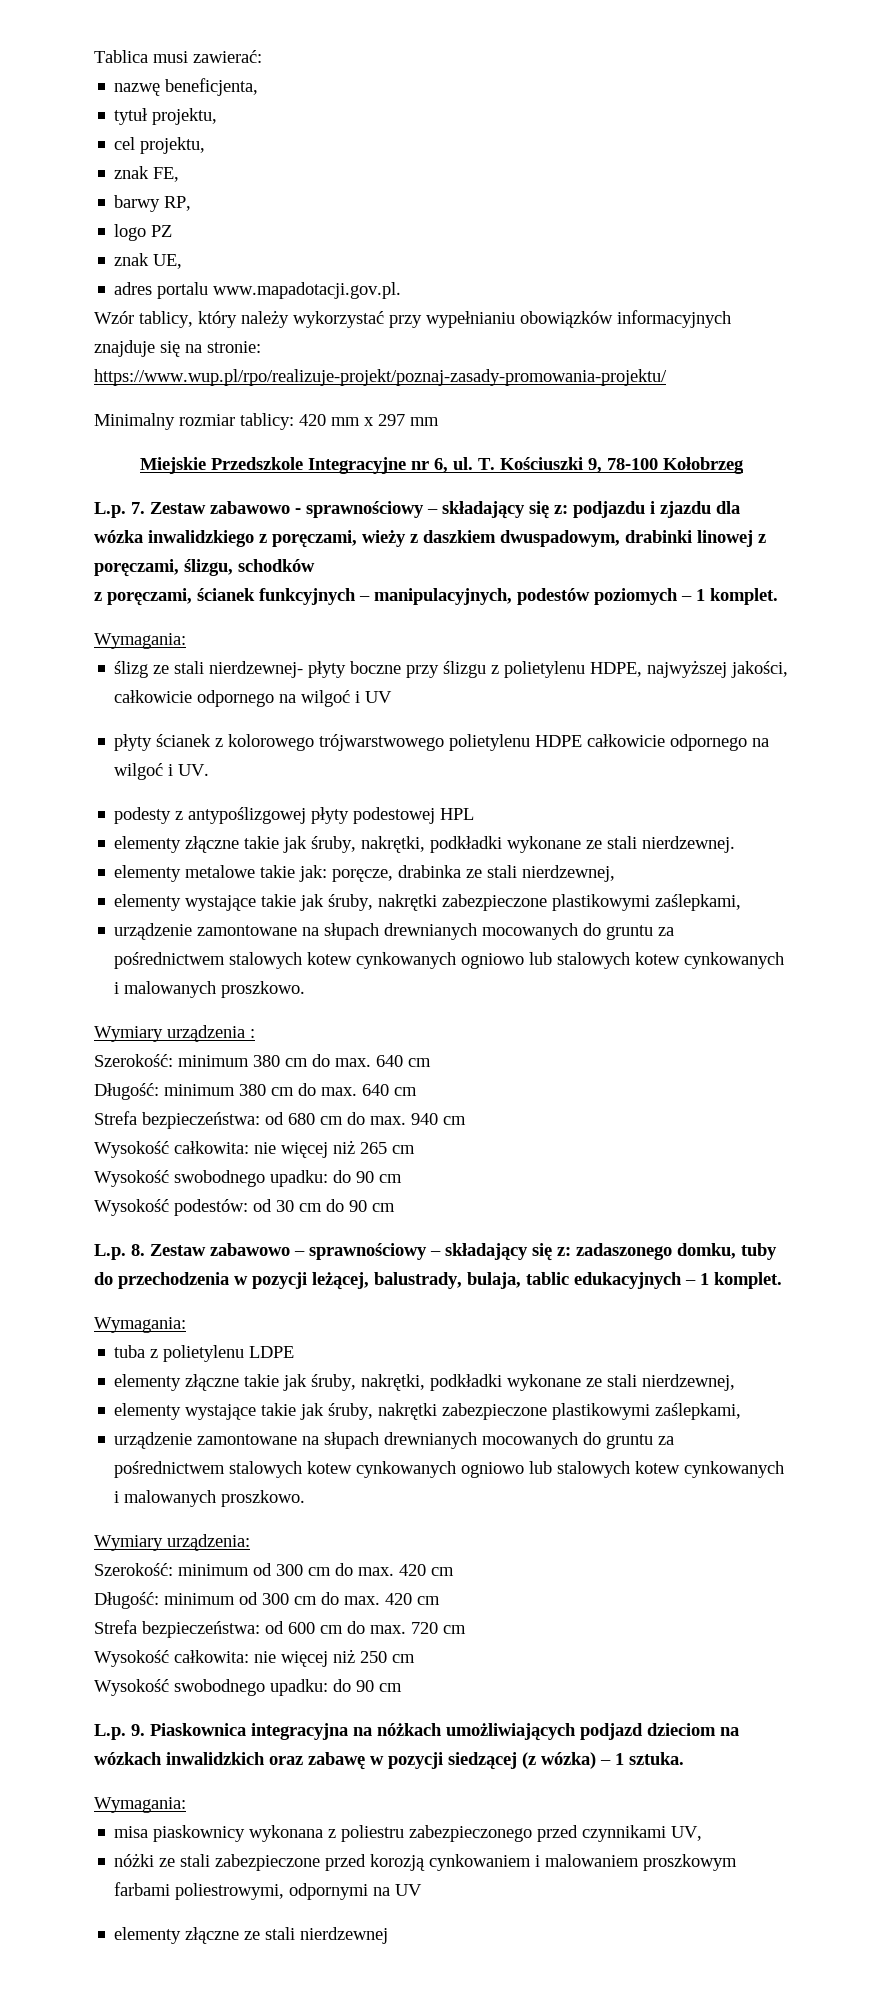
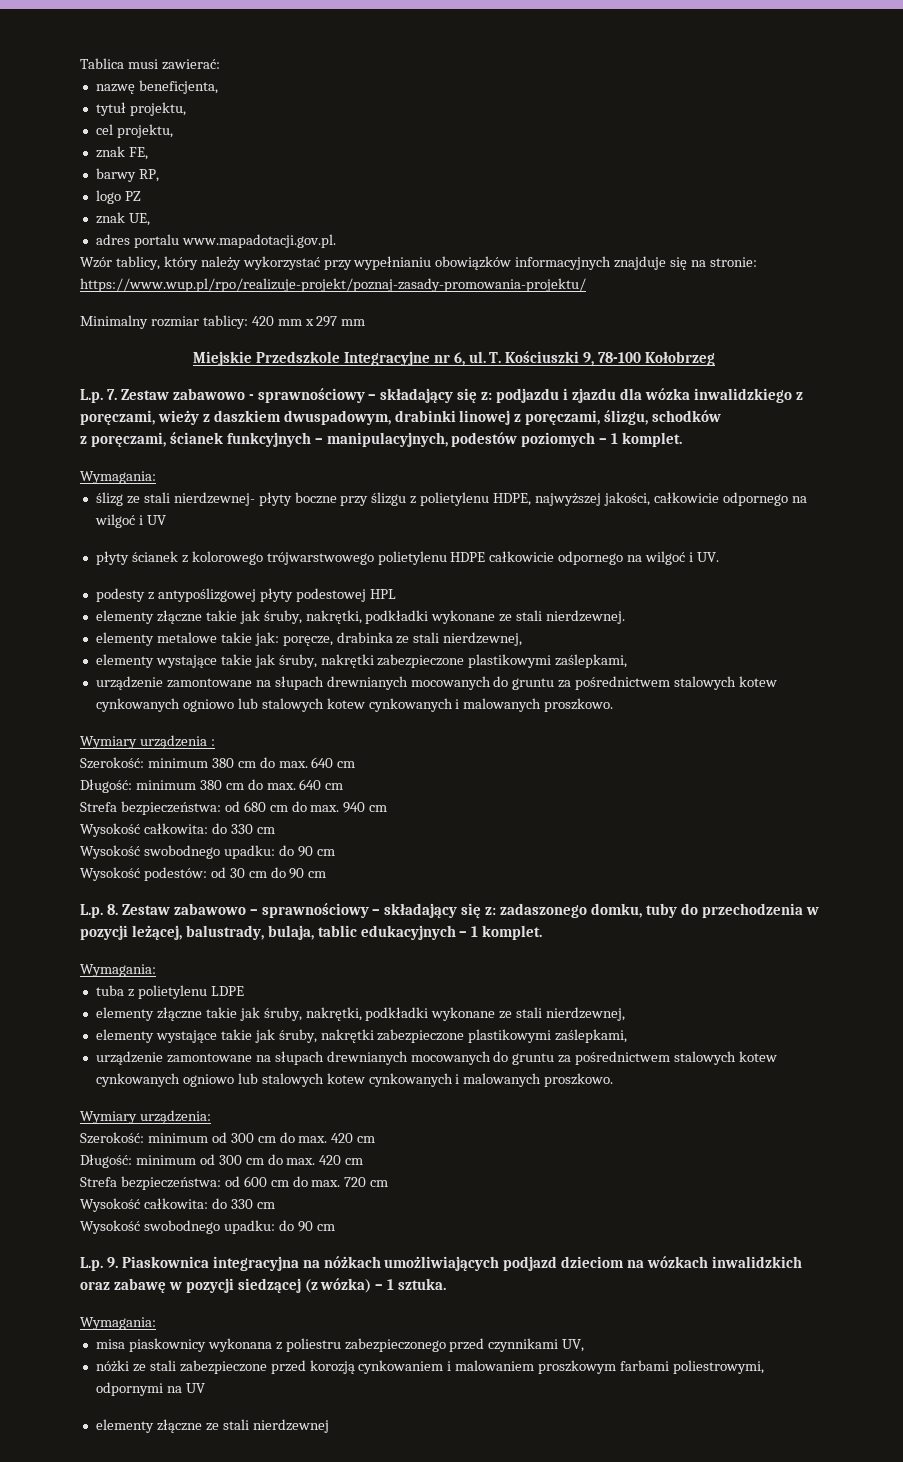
  Strefa bezpieczeństwa: od 680 cm do max. 940 cm
- Wysokość całkowita: nie więcej niż 265 cm
+ Wysokość całkowita: do 330 cm
  Strefa bezpieczeństwa: od 600 cm do max. 720 cm
- Wysokość całkowita: nie więcej niż 250 cm
+ Wysokość całkowita: do 330 cm

